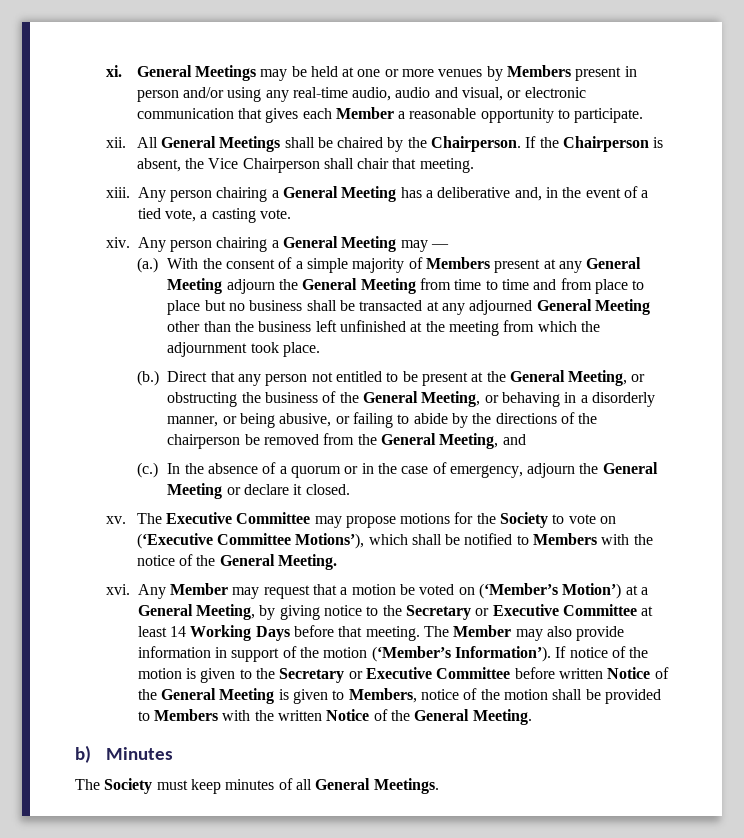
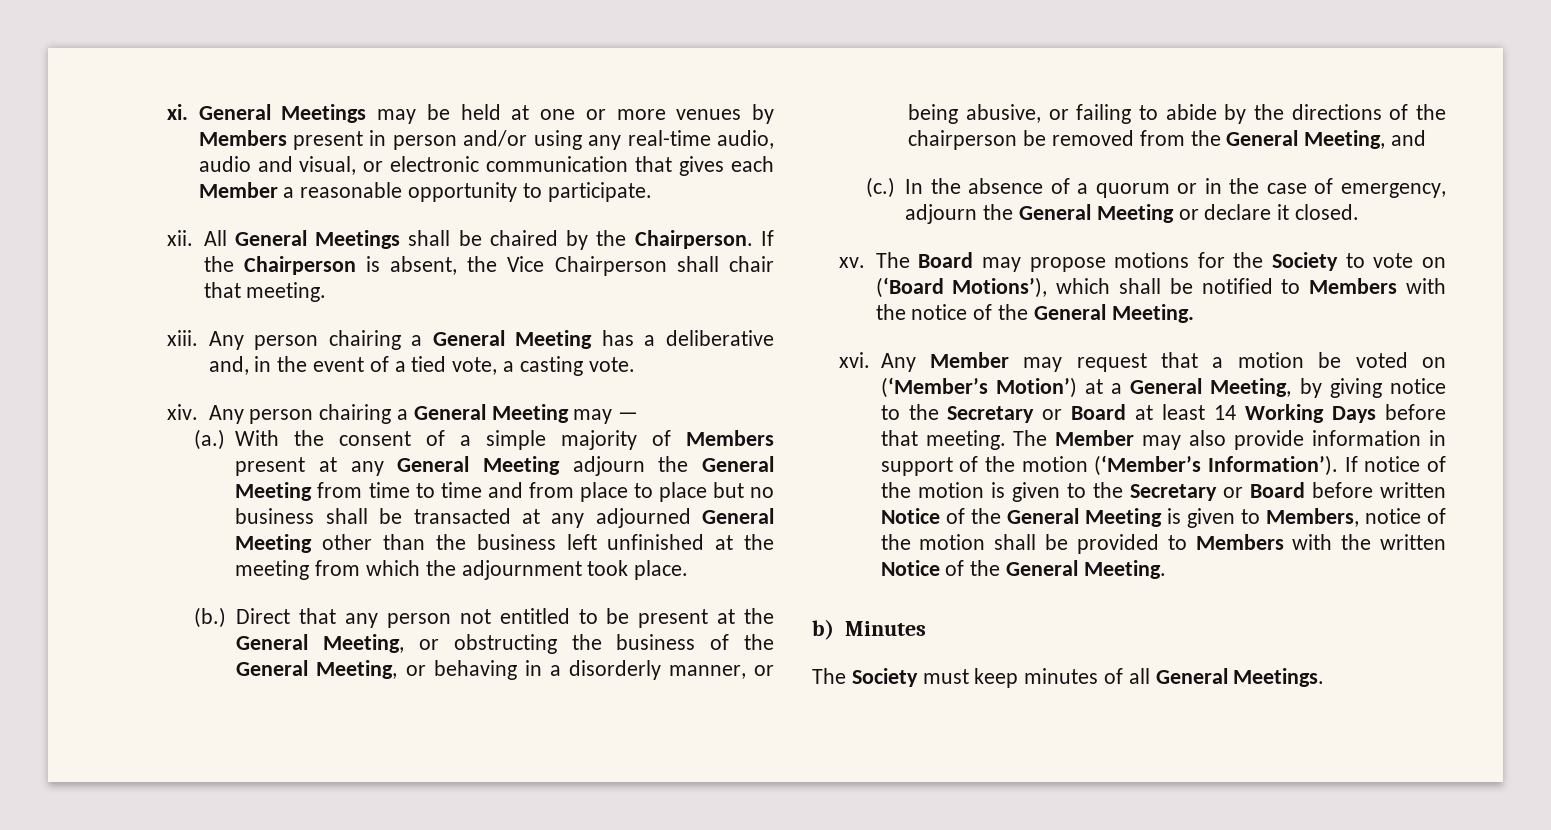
- The Executive Committee may propose motions for the Society to vote on (‘Executive Committee Motions’), which shall be notified to Members with the notice of the General Meeting.
+ The Board may propose motions for the Society to vote on (‘Board Motions’), which shall be notified to Members with the notice of the General Meeting.
- Any Member may request that a motion be voted on (‘Member’s Motion’) at a General Meeting, by giving notice to the Secretary or Executive Committee at least 14 Working Days before that meeting.
+ Any Member may request that a motion be voted on (‘Member’s Motion’) at a General Meeting, by giving notice to the Secretary or Board at least 14 Working Days before that meeting.
- If notice of the motion is given to the Secretary or Executive Committee before written Notice of the General Meeting is given to Members, notice of the motion shall be provided to Members with the written Notice of the General Meeting.
+ If notice of the motion is given to the Secretary or Board before written Notice of the General Meeting is given to Members, notice of the motion shall be provided to Members with the written Notice of the General Meeting.

